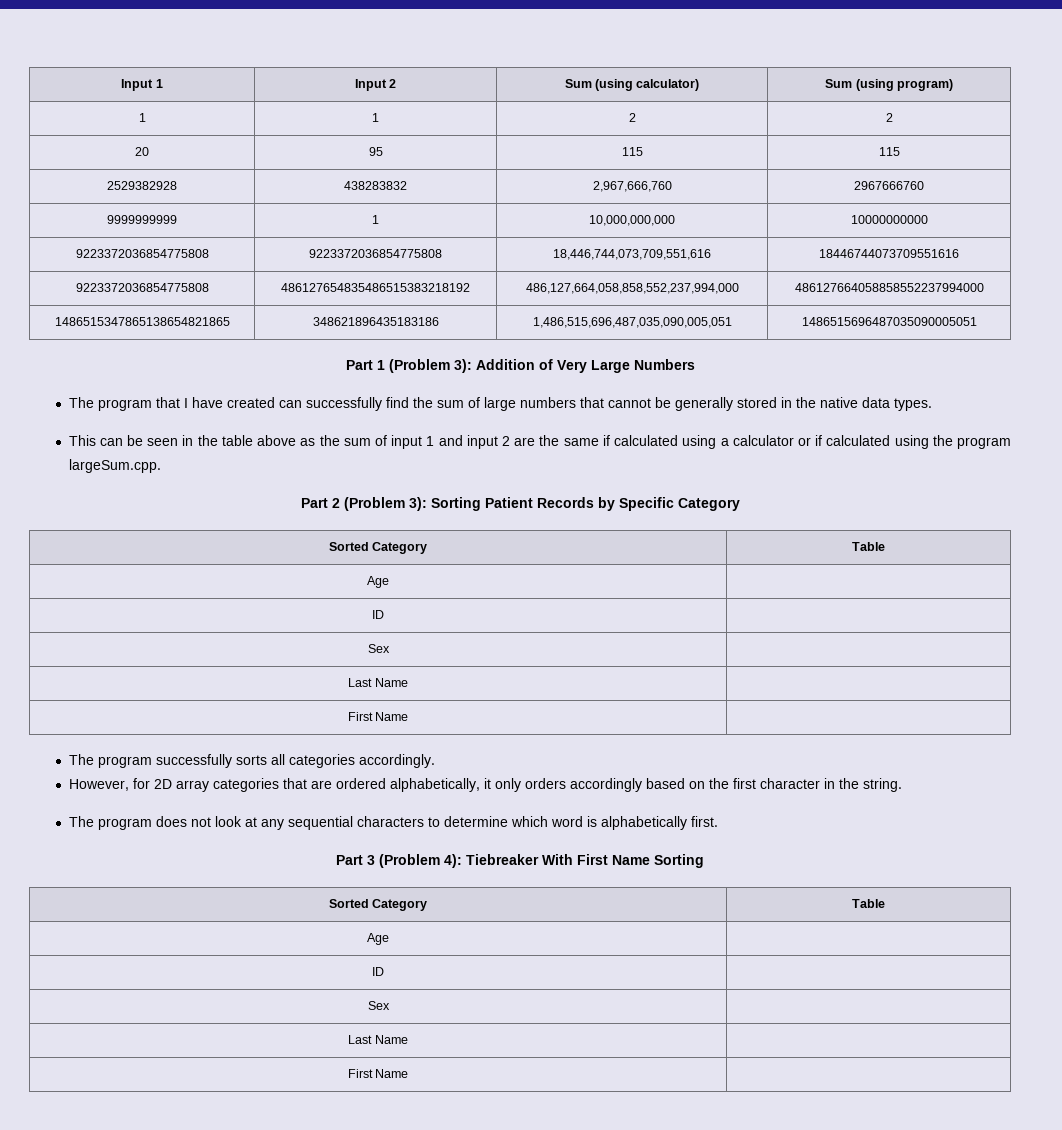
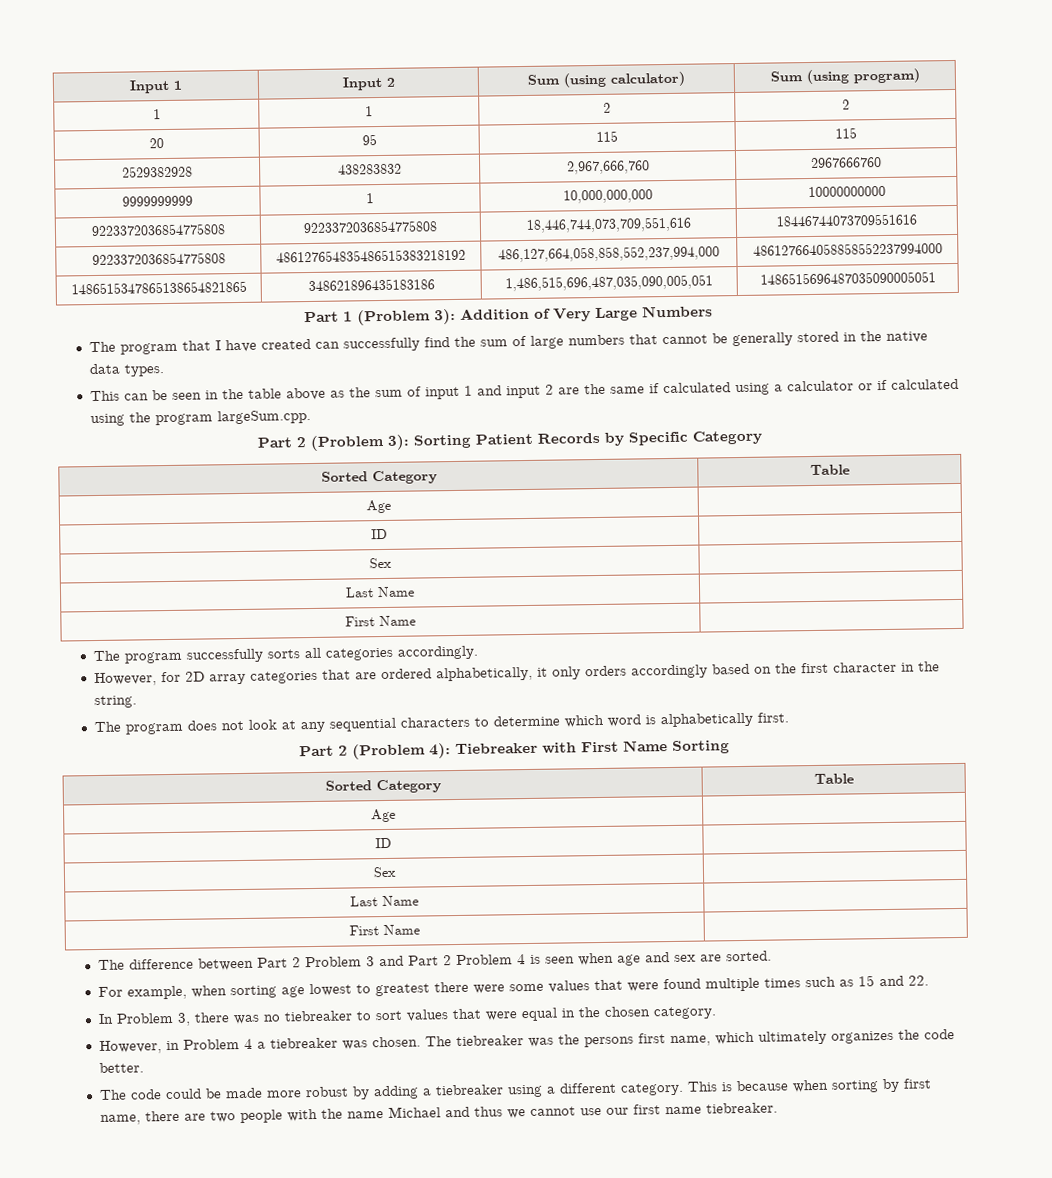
- Part 3 (Problem 4): Tiebreaker With First Name Sorting
+ Part 2 (Problem 4): Tiebreaker with First Name Sorting
+ The difference between Part 2 Problem 3 and Part 2 Problem 4 is seen when age and sex are sorted.
+ For example, when sorting age lowest to greatest there were some values that were found multiple times such as 15 and 22.
+ In Problem 3, there was no tiebreaker to sort values that were equal in the chosen category.
+ However, in Problem 4 a tiebreaker was chosen. The tiebreaker was the persons first name, which ultimately organizes the code better.
+ The code could be made more robust by adding a tiebreaker using a different category. This is because when sorting by first name, there are two people with the name Michael and thus we cannot use our first name tiebreaker.

